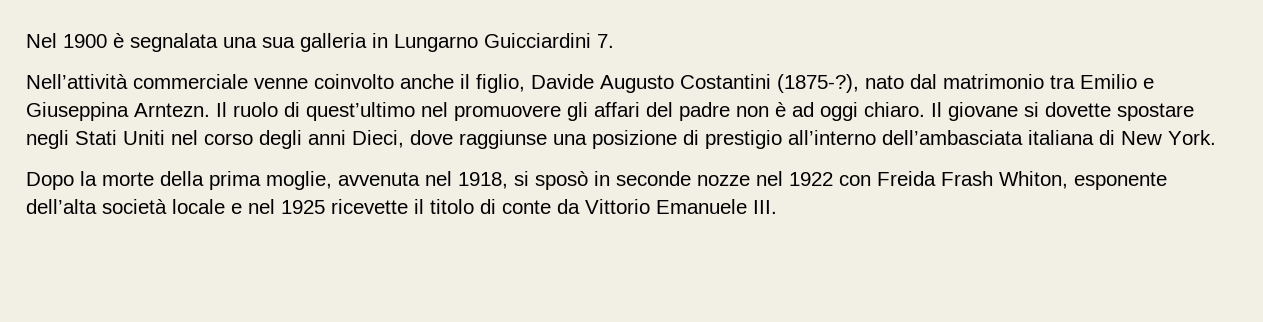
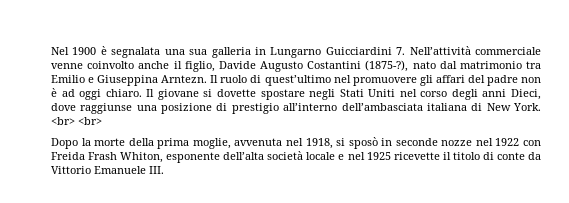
- Nel 1900 è segnalata una sua galleria in Lungarno Guicciardini 7.
- Nell’attività commerciale venne coinvolto anche il figlio, Davide Augusto Costantini (1875-?), nato dal matrimonio tra Emilio e Giuseppina Arntezn.
+ Nel 1900 è segnalata una sua galleria in Lungarno Guicciardini 7. Nell’attività commerciale venne coinvolto anche il figlio, Davide Augusto Costantini (1875-?), nato dal matrimonio tra Emilio e Giuseppina Arntezn.
+ <br> <br>

